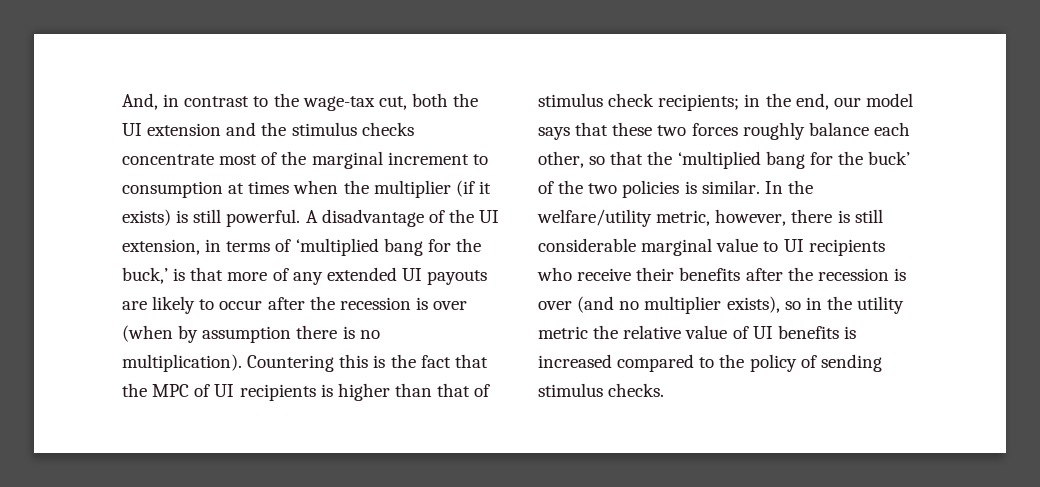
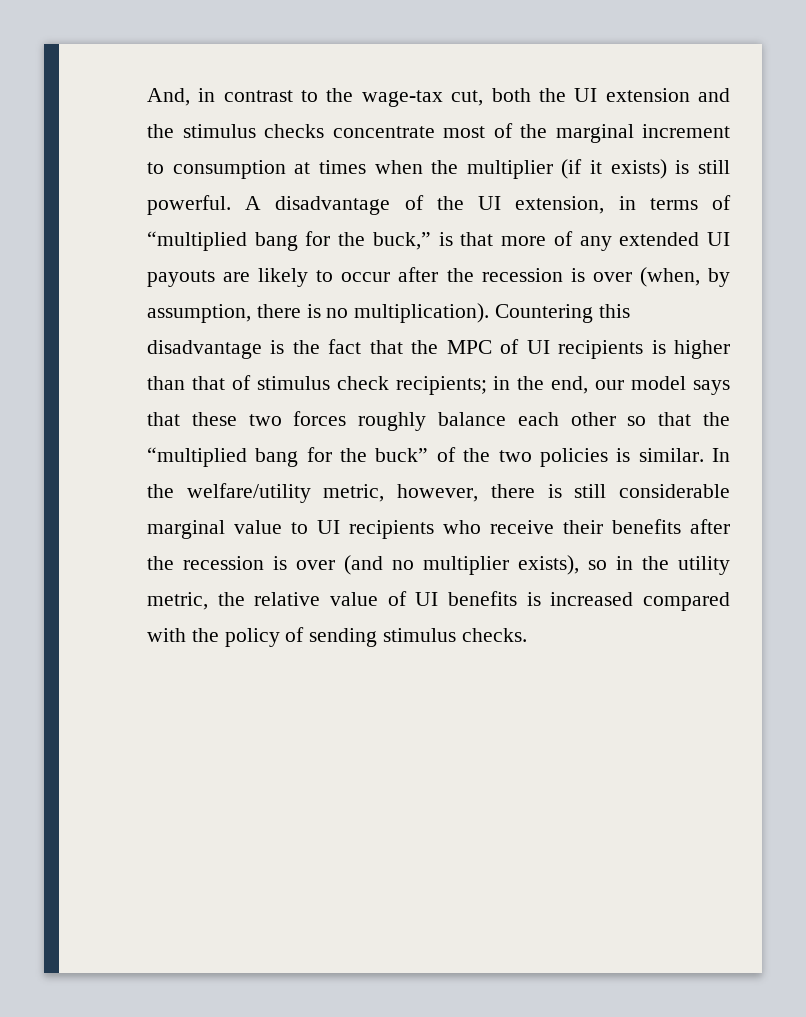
- A disadvantage of the UI extension, in terms of ‘multiplied bang for the buck,’ is that more of any extended UI payouts are likely to occur after the recession is over (when by assumption there is no multiplication).
+ A disadvantage of the UI extension, in terms of “multiplied bang for the buck,” is that more of any extended UI payouts are likely to occur after the recession is over (when, by assumption, there is no multiplication).
- Countering this is the fact that the MPC of UI recipients is higher than that of stimulus check recipients; in the end, our model says that these two forces roughly balance each other, so that the ‘multiplied bang for the buck’ of the two policies is similar.
+ Countering this disadvantage is the fact that the MPC of UI recipients is higher than that of stimulus check recipients; in the end, our model says that these two forces roughly balance each other so that the “multiplied bang for the buck” of the two policies is similar.
- In the welfare/utility metric, however, there is still considerable marginal value to UI recipients who receive their benefits after the recession is over (and no multiplier exists), so in the utility metric the relative value of UI benefits is increased compared to the policy of sending stimulus checks.
+ In the welfare/utility metric, however, there is still considerable marginal value to UI recipients who receive their benefits after the recession is over (and no multiplier exists), so in the utility metric, the relative value of UI benefits is increased compared with the policy of sending stimulus checks.

